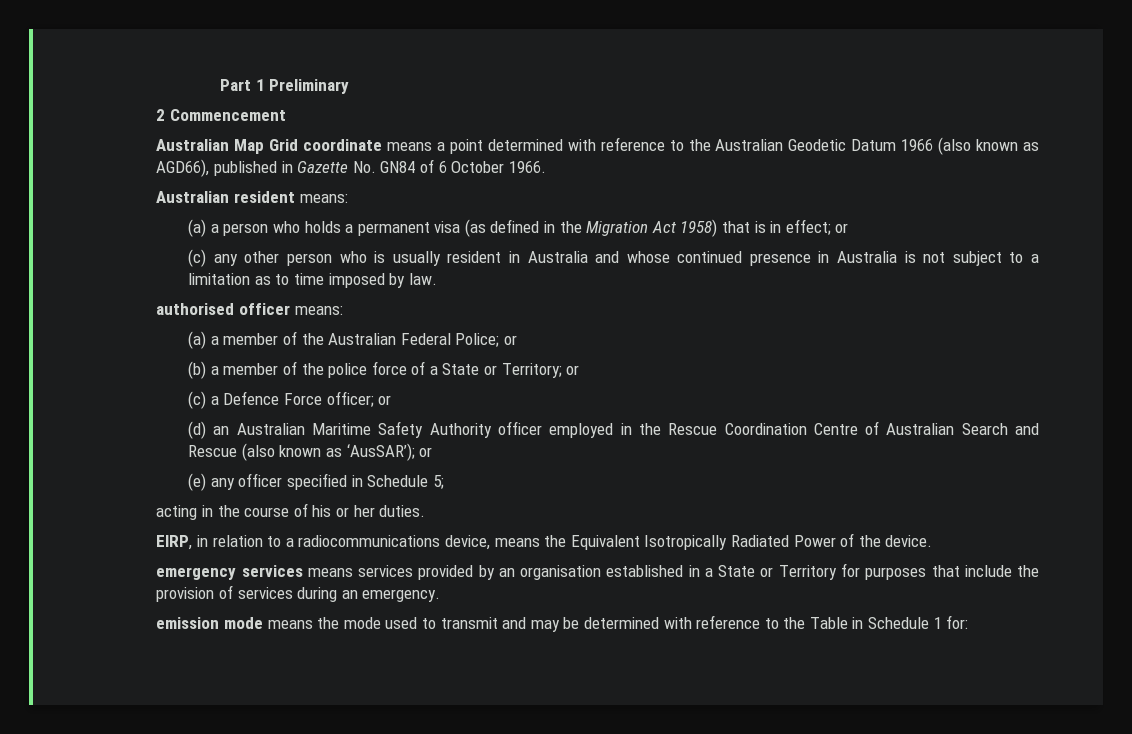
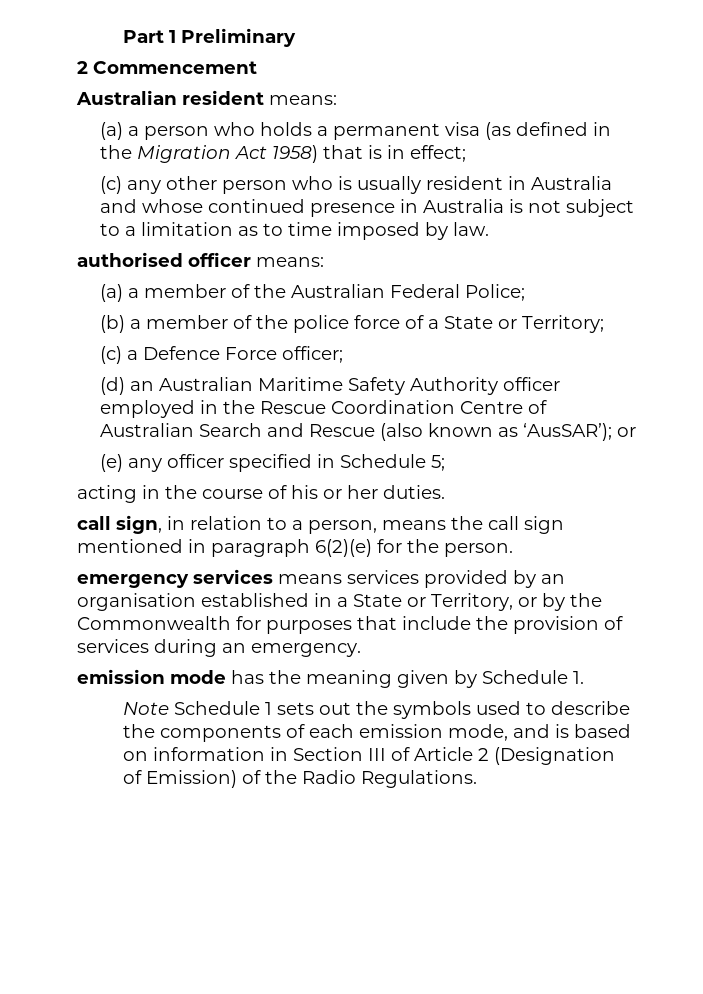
- Australian Map Grid coordinate means a point determined with reference to the Australian Geodetic Datum 1966 (also known as AGD66), published in Gazette No. GN84 of 6 October 1966.
- (a) a person who holds a permanent visa (as defined in the Migration Act 1958) that is in effect; or
+ (a) a person who holds a permanent visa (as defined in the Migration Act 1958) that is in effect;
- (a) a member of the Australian Federal Police; or
+ (a) a member of the Australian Federal Police;
- (b) a member of the police force of a State or Territory; or
+ (b) a member of the police force of a State or Territory;
- (c) a Defence Force officer; or
+ (c) a Defence Force officer;
- EIRP, in relation to a radiocommunications device, means the Equivalent Isotropically Radiated Power of the device.
+ call sign, in relation to a person, means the call sign mentioned in paragraph 6(2)(e) for the person.
- emergency services means services provided by an organisation established in a State or Territory for purposes that include the provision of services during an emergency.
+ emergency services means services provided by an organisation established in a State or Territory, or by the Commonwealth for purposes that include the provision of services during an emergency.
- emission mode means the mode used to transmit and may be determined with reference to the Table in Schedule 1 for:
+ emission mode has the meaning given by Schedule 1.
+ Note Schedule 1 sets out the symbols used to describe the components of each emission mode, and is based on information in Section III of Article 2 (Designation of Emission) of the Radio Regulations.

